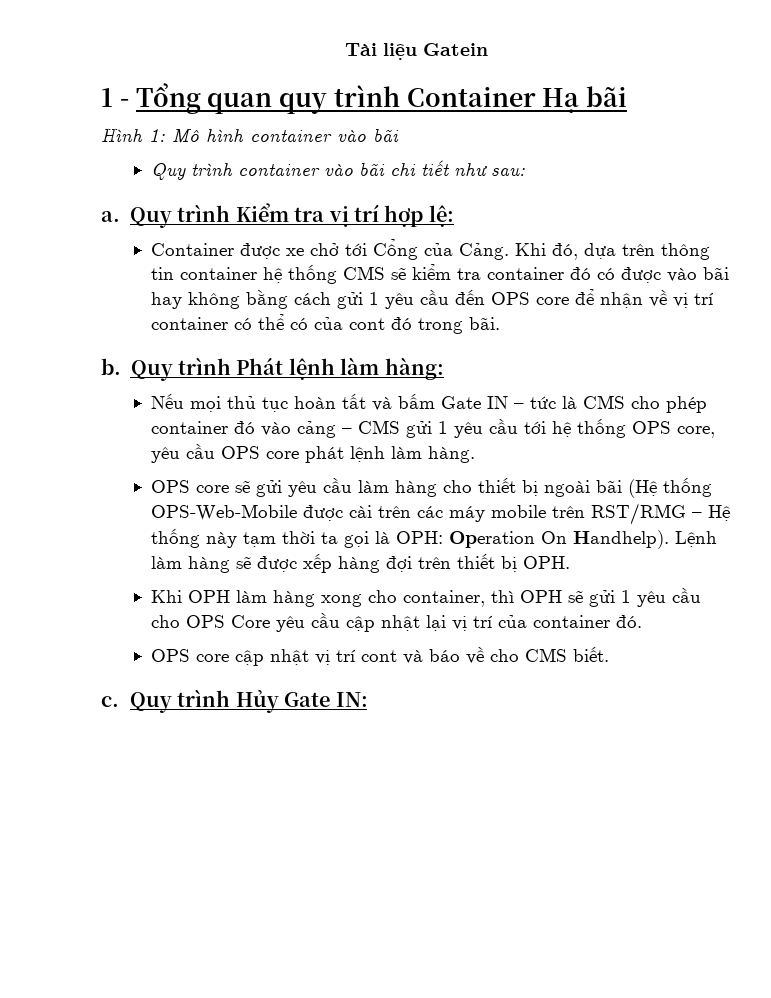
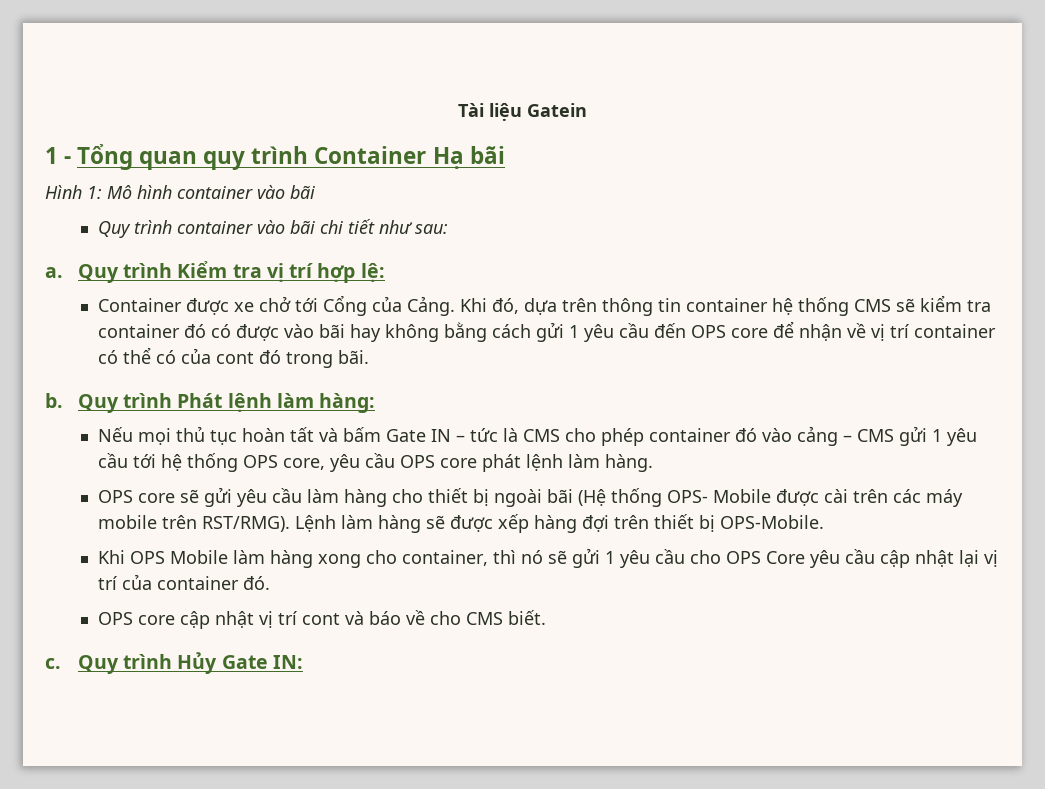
- OPS core sẽ gửi yêu cầu làm hàng cho thiết bị ngoài bãi (Hệ thống OPS-Web-Mobile được cài trên các máy mobile trên RST/RMG – Hệ thống này tạm thời ta gọi là OPH: Operation On Handhelp).
+ OPS core sẽ gửi yêu cầu làm hàng cho thiết bị ngoài bãi (Hệ thống OPS- Mobile được cài trên các máy mobile trên RST/RMG).
- Lệnh làm hàng sẽ được xếp hàng đợi trên thiết bị OPH.
- Khi OPH làm hàng xong cho container, thì OPH sẽ gửi 1 yêu cầu cho OPS Core yêu cầu cập nhật lại vị trí của container đó.
+ Lệnh làm hàng sẽ được xếp hàng đợi trên thiết bị OPS-Mobile.
+ Khi OPS Mobile làm hàng xong cho container, thì nó sẽ gửi 1 yêu cầu cho OPS Core yêu cầu cập nhật lại vị trí của container đó.

